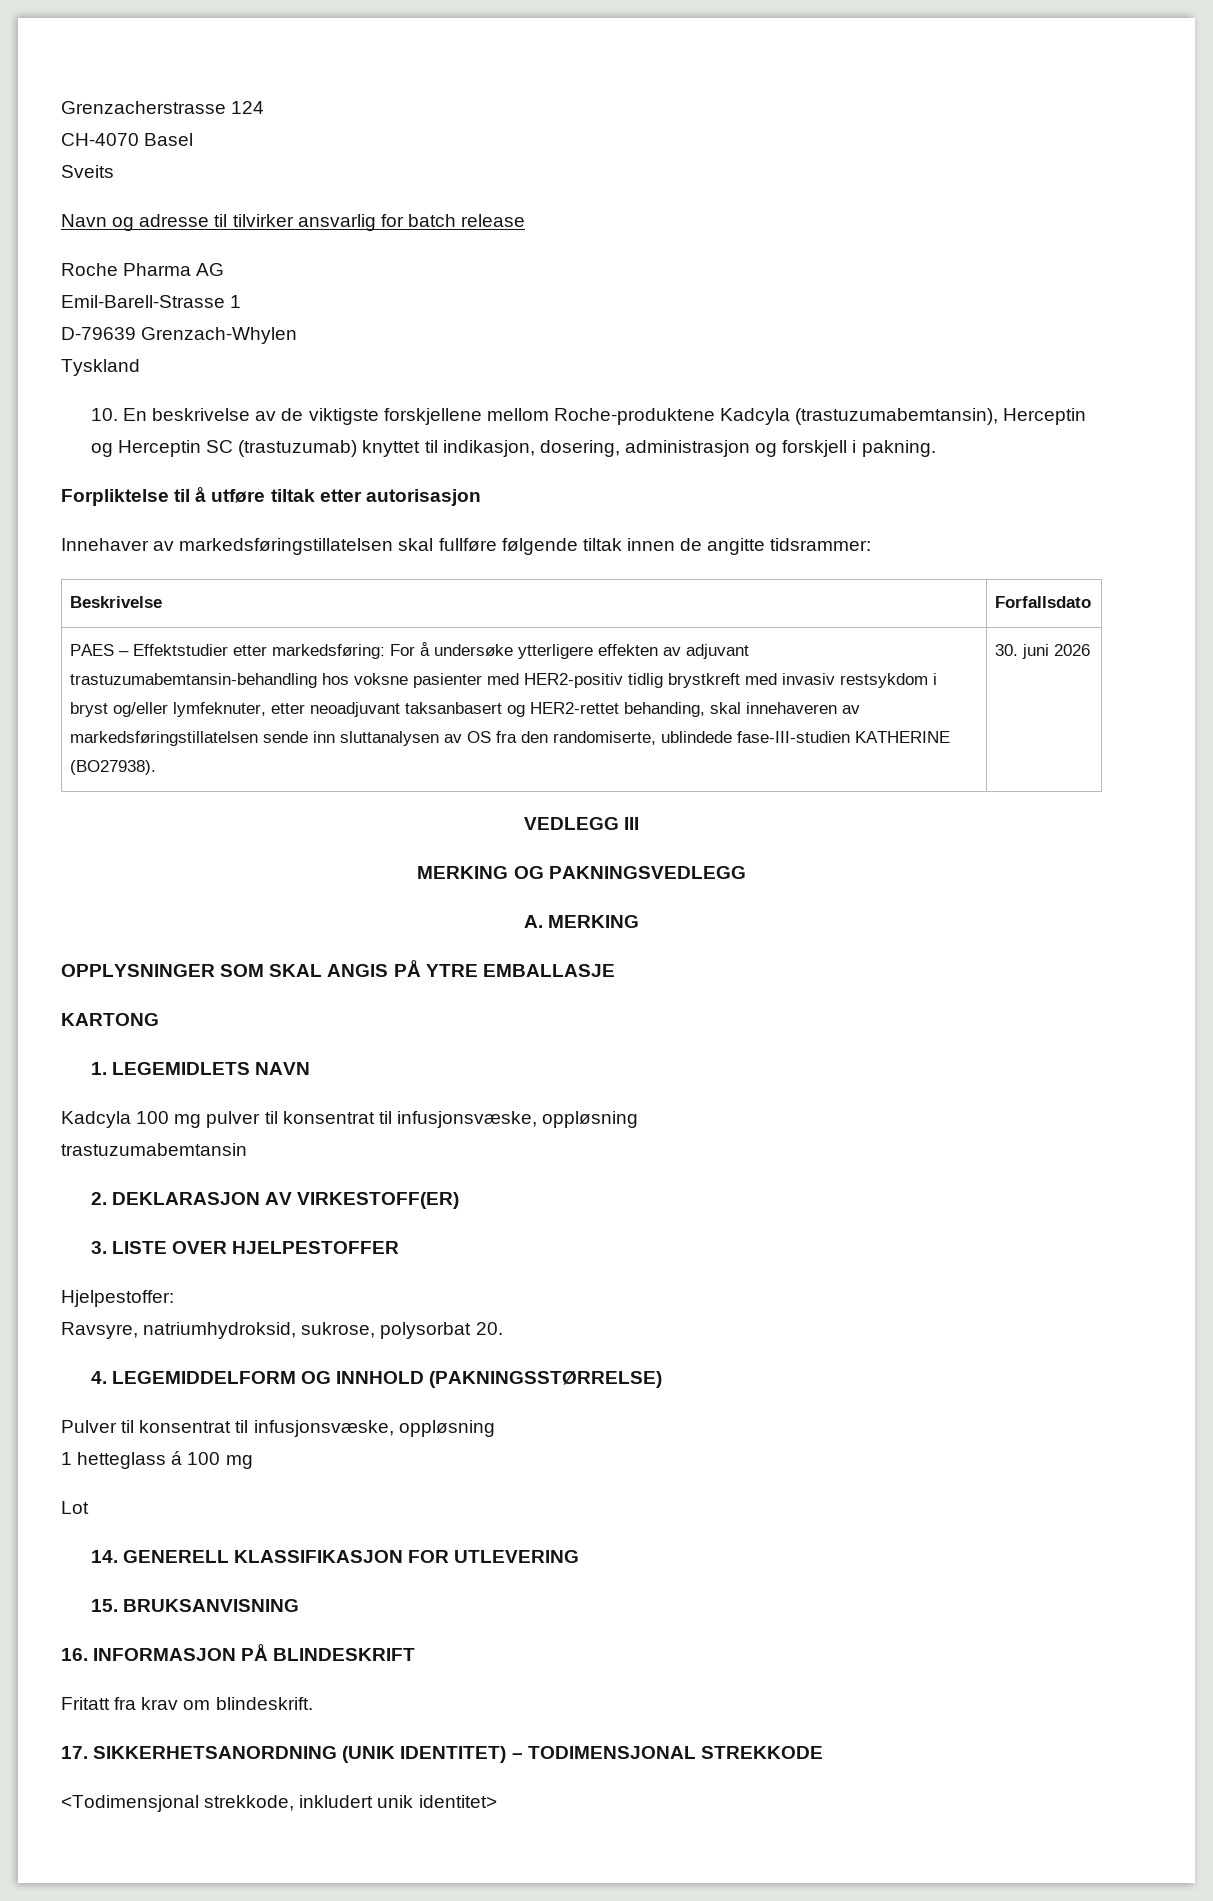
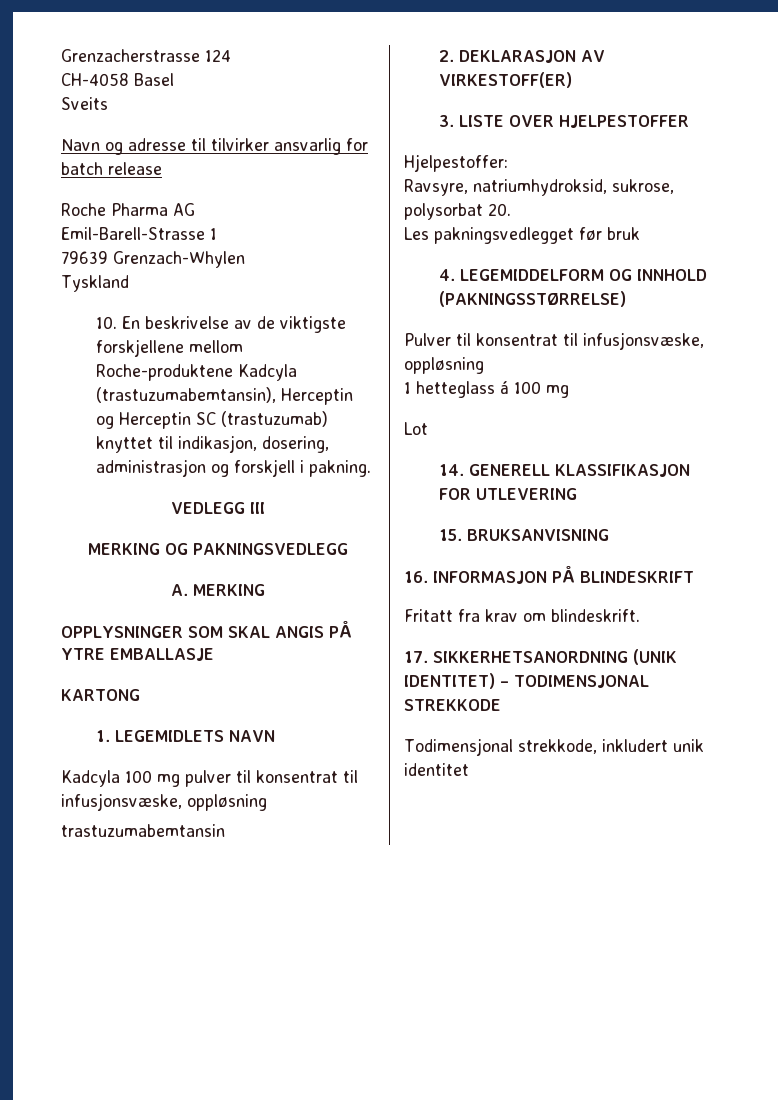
- CH-4070 Basel
+ CH-4058 Basel
- D-79639 Grenzach-Whylen
+ 79639 Grenzach-Whylen
- Forpliktelse til å utføre tiltak etter autorisasjon
- Innehaver av markedsføringstillatelsen skal fullføre følgende tiltak innen de angitte tidsrammer:
- Beskrivelse | Forfallsdato
- PAES – Effektstudier etter markedsføring: For å undersøke ytterligere effekten av adjuvant trastuzumabemtansin-behandling hos voksne pasienter med HER2-positiv tidlig brystkreft med invasiv restsykdom i bryst og/eller lymfeknuter, etter neoadjuvant taksanbasert og HER2-rettet behanding, skal innehaveren av markedsføringstillatelsen sende inn sluttanalysen av OS fra den randomiserte, ublindede fase-III-studien KATHERINE (BO27938). | 30. juni 2026
+ Les pakningsvedlegget før bruk
- <Todimensjonal strekkode, inkludert unik identitet>
+ Todimensjonal strekkode, inkludert unik identitet

